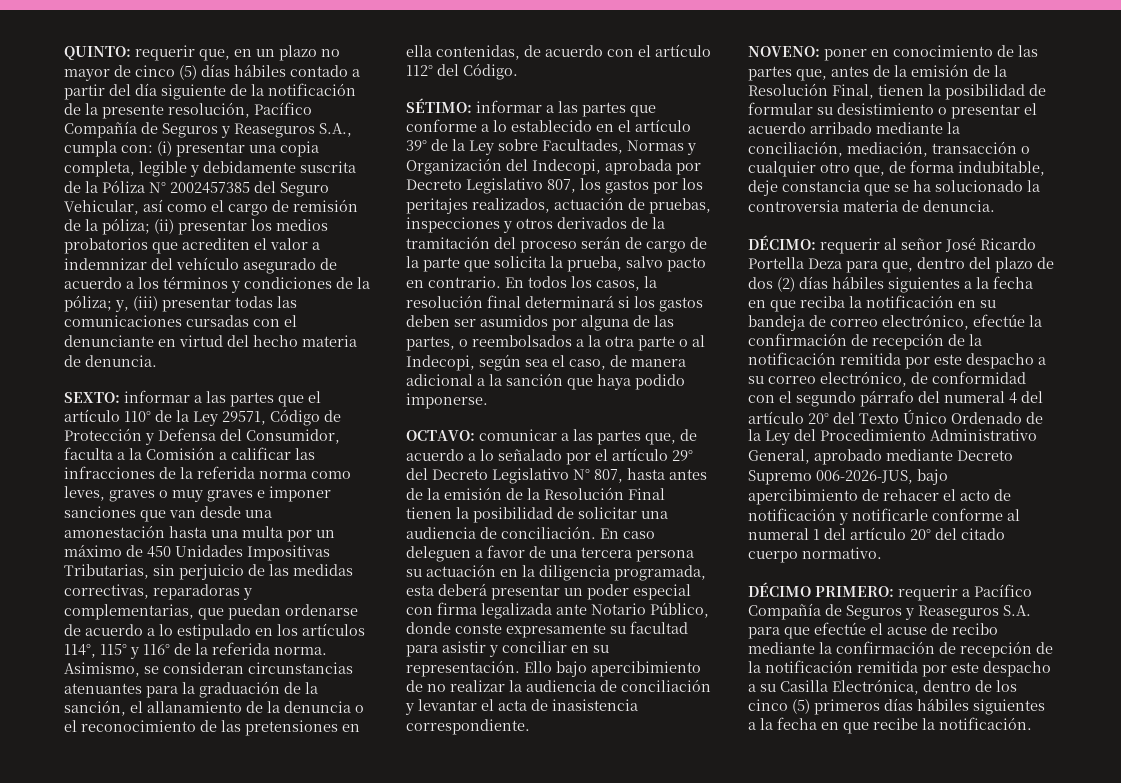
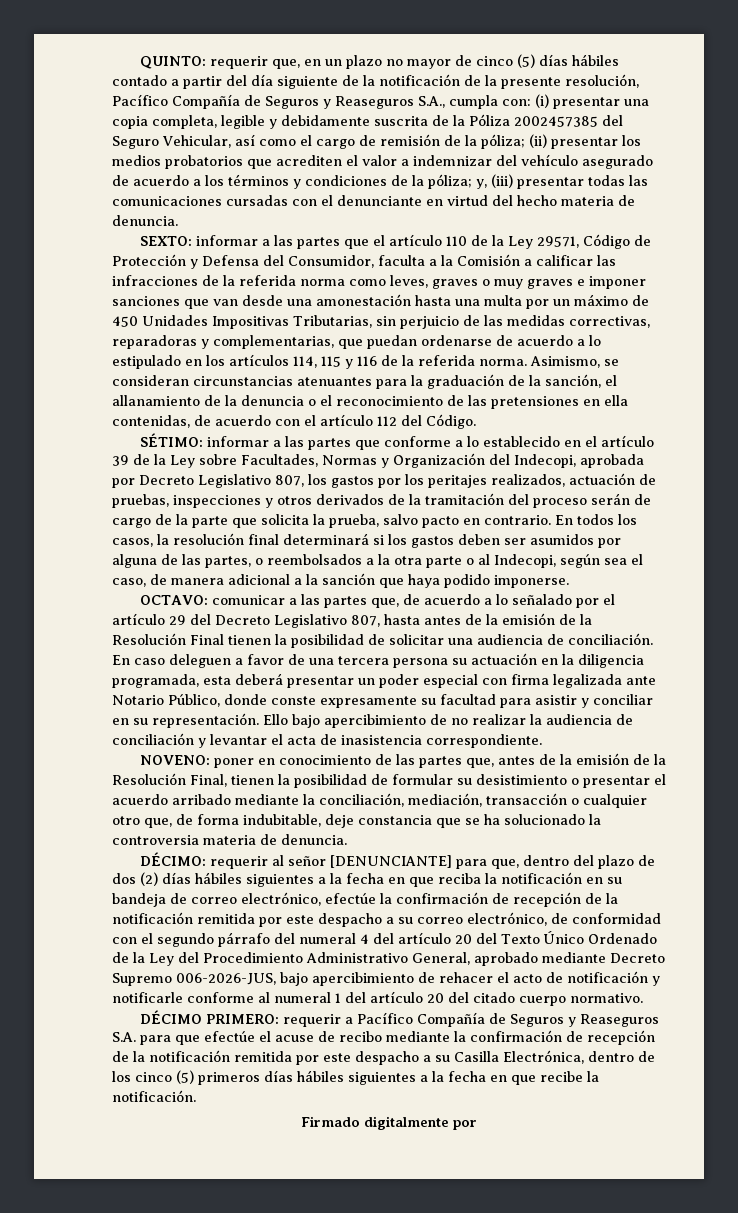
- (i) presentar una copia completa, legible y debidamente suscrita de la Póliza N° 2002457385 del Seguro Vehicular, así como el cargo de remisión de la póliza;
+ (i) presentar una copia completa, legible y debidamente suscrita de la Póliza 2002457385 del Seguro Vehicular, así como el cargo de remisión de la póliza;
- informar a las partes que el artículo 110° de la Ley 29571, Código de Protección y Defensa del Consumidor, faculta a la Comisión a calificar las infracciones de la referida norma como leves, graves o muy graves e imponer sanciones que van desde una amonestación hasta una multa por un máximo de 450 Unidades Impositivas Tributarias, sin perjuicio de las medidas correctivas, reparadoras y complementarias, que puedan ordenarse de acuerdo a lo estipulado en los artículos 114°, 115° y 116° de la referida norma.
+ informar a las partes que el artículo 110 de la Ley 29571, Código de Protección y Defensa del Consumidor, faculta a la Comisión a calificar las infracciones de la referida norma como leves, graves o muy graves e imponer sanciones que van desde una amonestación hasta una multa por un máximo de 450 Unidades Impositivas Tributarias, sin perjuicio de las medidas correctivas, reparadoras y complementarias, que puedan ordenarse de acuerdo a lo estipulado en los artículos 114, 115 y 116 de la referida norma.
- Asimismo, se consideran circunstancias atenuantes para la graduación de la sanción, el allanamiento de la denuncia o el reconocimiento de las pretensiones en ella contenidas, de acuerdo con el artículo 112° del Código.
+ Asimismo, se consideran circunstancias atenuantes para la graduación de la sanción, el allanamiento de la denuncia o el reconocimiento de las pretensiones en ella contenidas, de acuerdo con el artículo 112 del Código.
- SÉTIMO: informar a las partes que conforme a lo establecido en el artículo 39° de la Ley sobre Facultades, Normas y Organización del Indecopi, aprobada por Decreto Legislativo 807, los gastos por los peritajes realizados, actuación de pruebas, inspecciones y otros derivados de la tramitación del proceso serán de cargo de la parte que solicita la prueba, salvo pacto en contrario.
+ SÉTIMO: informar a las partes que conforme a lo establecido en el artículo 39 de la Ley sobre Facultades, Normas y Organización del Indecopi, aprobada por Decreto Legislativo 807, los gastos por los peritajes realizados, actuación de pruebas, inspecciones y otros derivados de la tramitación del proceso serán de cargo de la parte que solicita la prueba, salvo pacto en contrario.
- OCTAVO: comunicar a las partes que, de acuerdo a lo señalado por el artículo 29° del Decreto Legislativo N° 807, hasta antes de la emisión de la Resolución Final tienen la posibilidad de solicitar una audiencia de conciliación.
+ OCTAVO: comunicar a las partes que, de acuerdo a lo señalado por el artículo 29 del Decreto Legislativo 807, hasta antes de la emisión de la Resolución Final tienen la posibilidad de solicitar una audiencia de conciliación.
- requerir al señor José Ricardo Portella Deza para que, dentro del plazo de dos (2) días hábiles siguientes a la fecha en que reciba la notificación en su bandeja de correo electrónico, efectúe la confirmación de recepción de la notificación remitida por este despacho a su correo electrónico, de conformidad con el segundo párrafo del numeral 4 del artículo 20° del Texto Único Ordenado de la Ley del Procedimiento Administrativo General, aprobado mediante Decreto Supremo 006-2026-JUS, bajo apercibimiento de rehacer el acto de notificación y notificarle conforme al numeral 1 del artículo 20° del citado cuerpo normativo.
+ requerir al señor [DENUNCIANTE] para que, dentro del plazo de dos (2) días hábiles siguientes a la fecha en que reciba la notificación en su bandeja de correo electrónico, efectúe la confirmación de recepción de la notificación remitida por este despacho a su correo electrónico, de conformidad con el segundo párrafo del numeral 4 del artículo 20 del Texto Único Ordenado de la Ley del Procedimiento Administrativo General, aprobado mediante Decreto Supremo 006-2026-JUS, bajo apercibimiento de rehacer el acto de notificación y notificarle conforme al numeral 1 del artículo 20 del citado cuerpo normativo.
+ Firmado digitalmente por

